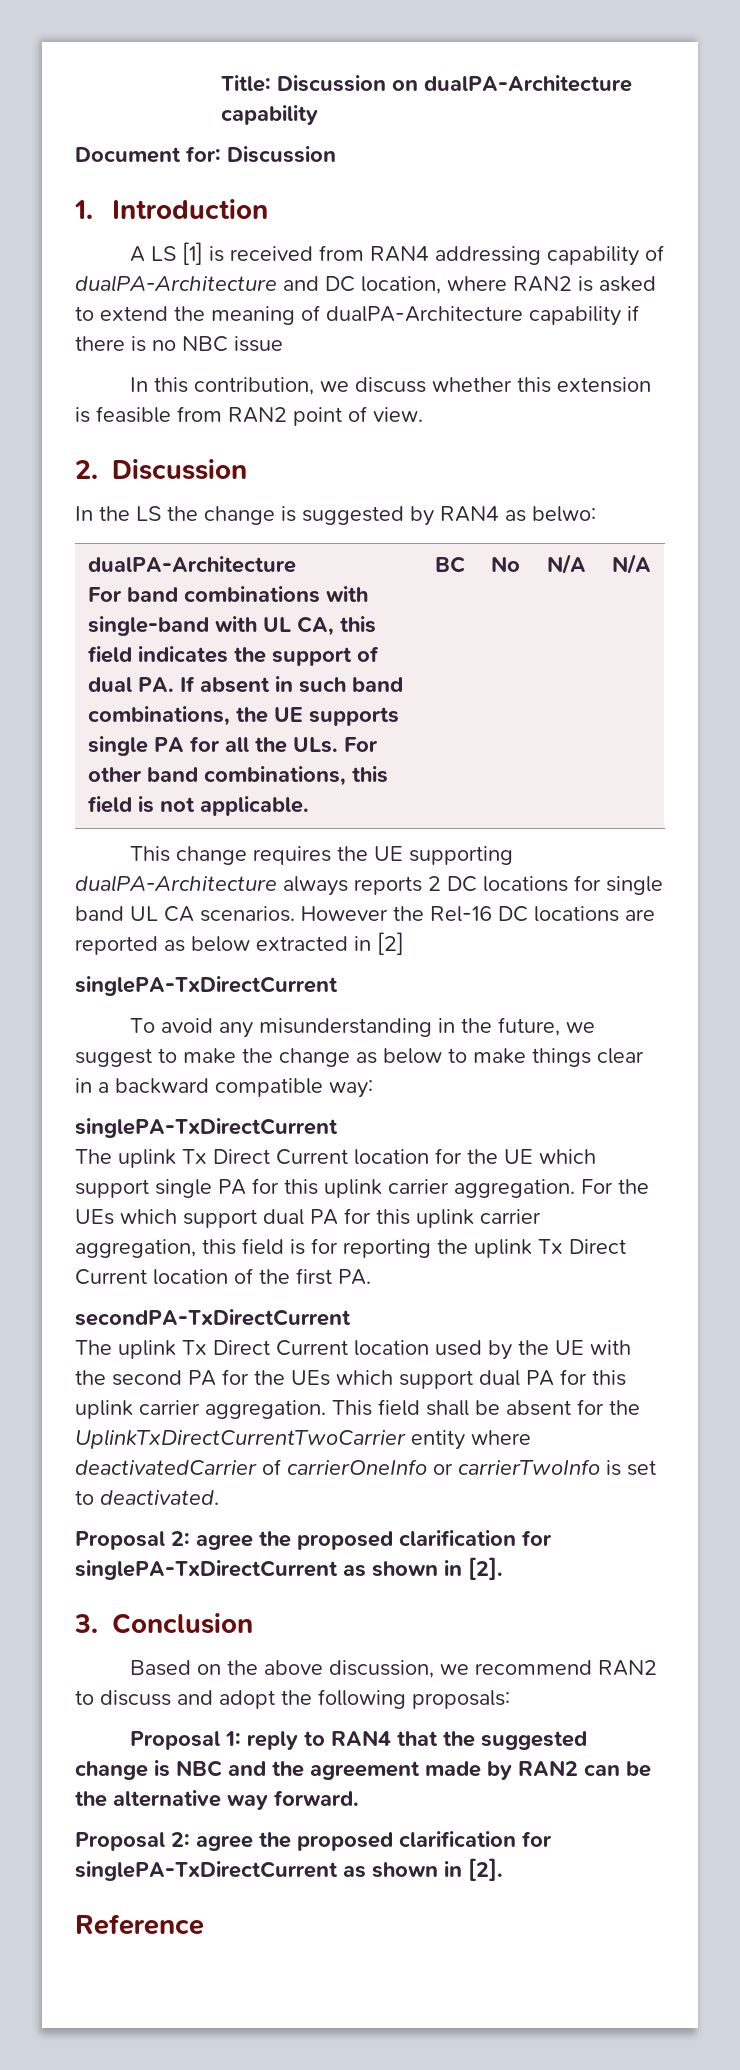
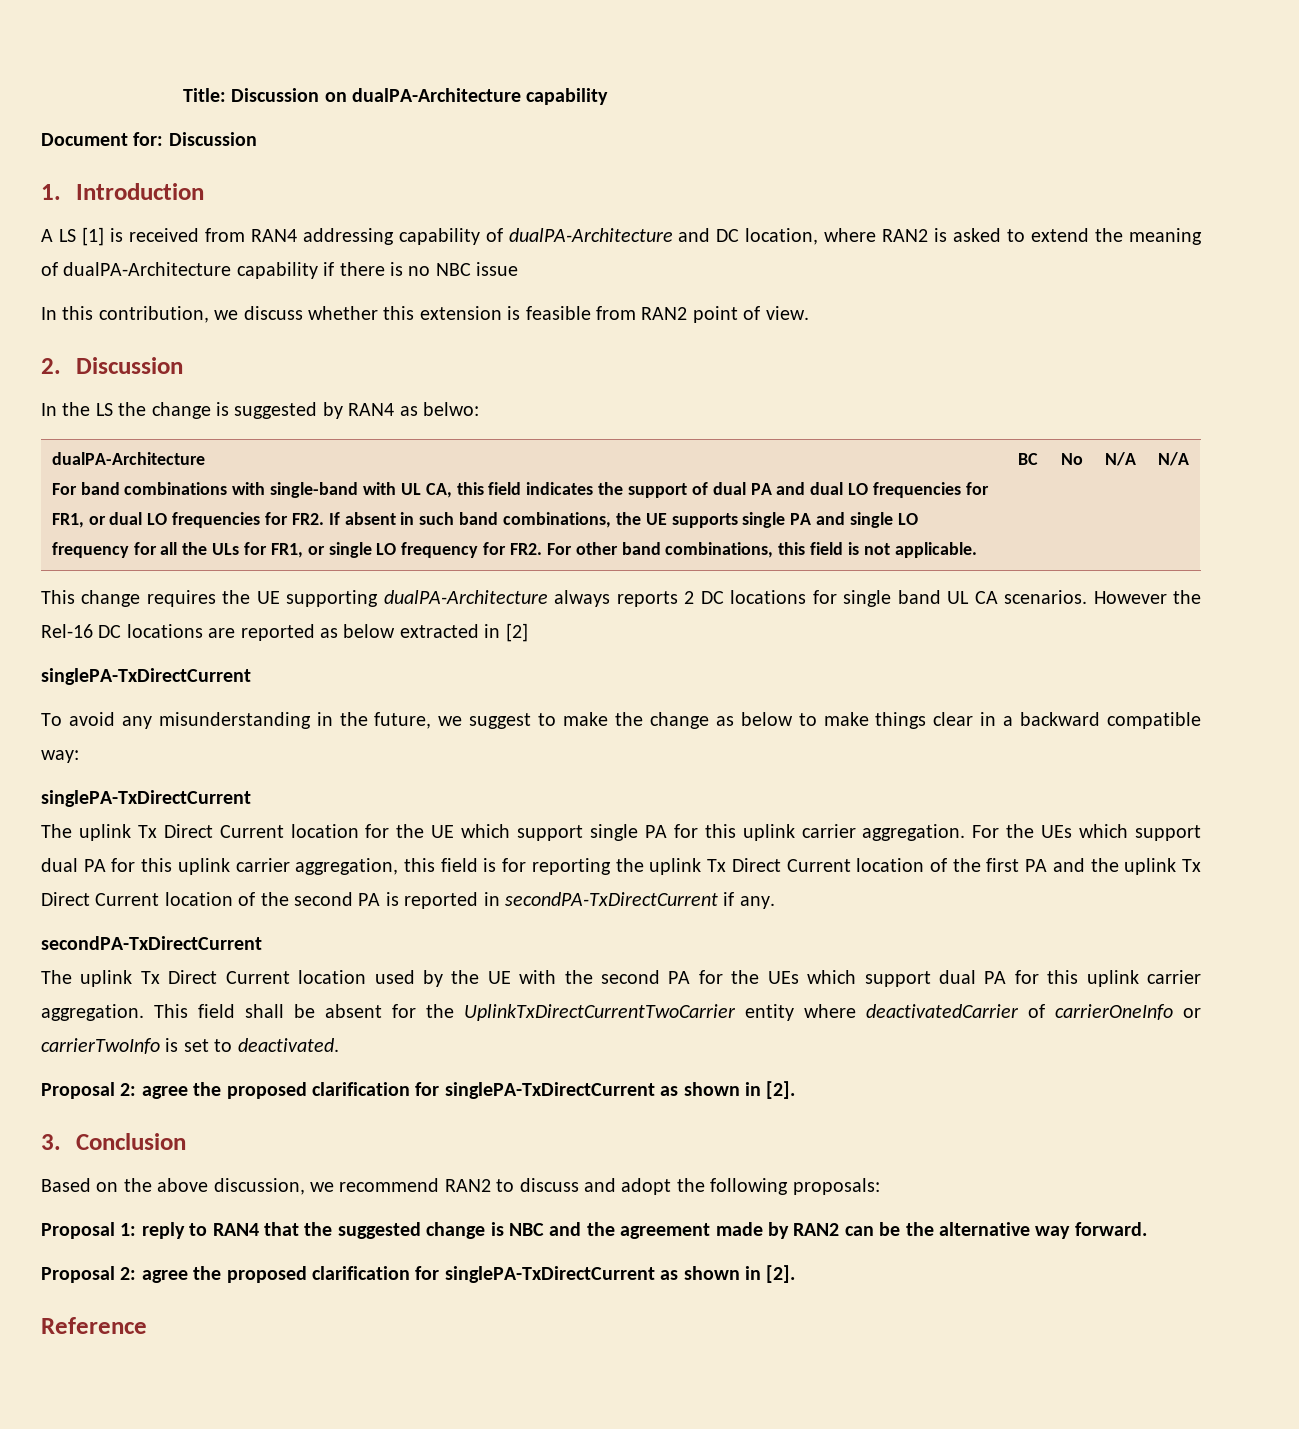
- For band combinations with single-band with UL CA, this field indicates the support of dual PA. If absent in such band combinations, the UE supports single PA for all the ULs. For other band combinations, this field is not applicable.
+ For band combinations with single-band with UL CA, this field indicates the support of dual PA and dual LO frequencies for FR1, or dual LO frequencies for FR2. If absent in such band combinations, the UE supports single PA and single LO frequency for all the ULs for FR1, or single LO frequency for FR2. For other band combinations, this field is not applicable.
- For the UEs which support dual PA for this uplink carrier aggregation, this field is for reporting the uplink Tx Direct Current location of the first PA.
+ For the UEs which support dual PA for this uplink carrier aggregation, this field is for reporting the uplink Tx Direct Current location of the first PA and the uplink Tx Direct Current location of the second PA is reported in secondPA-TxDirectCurrent if any.

